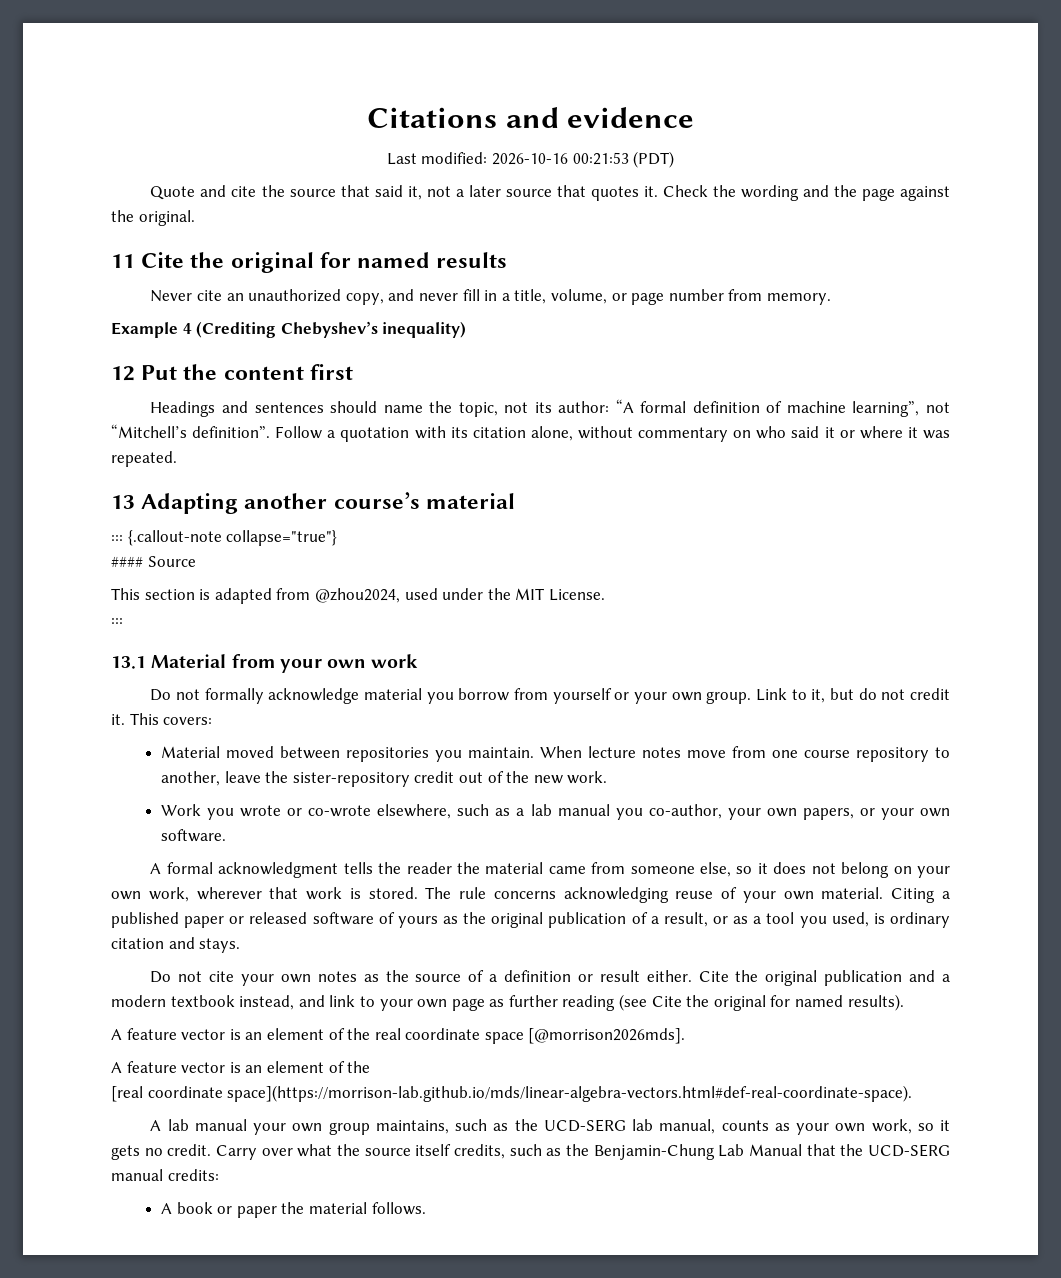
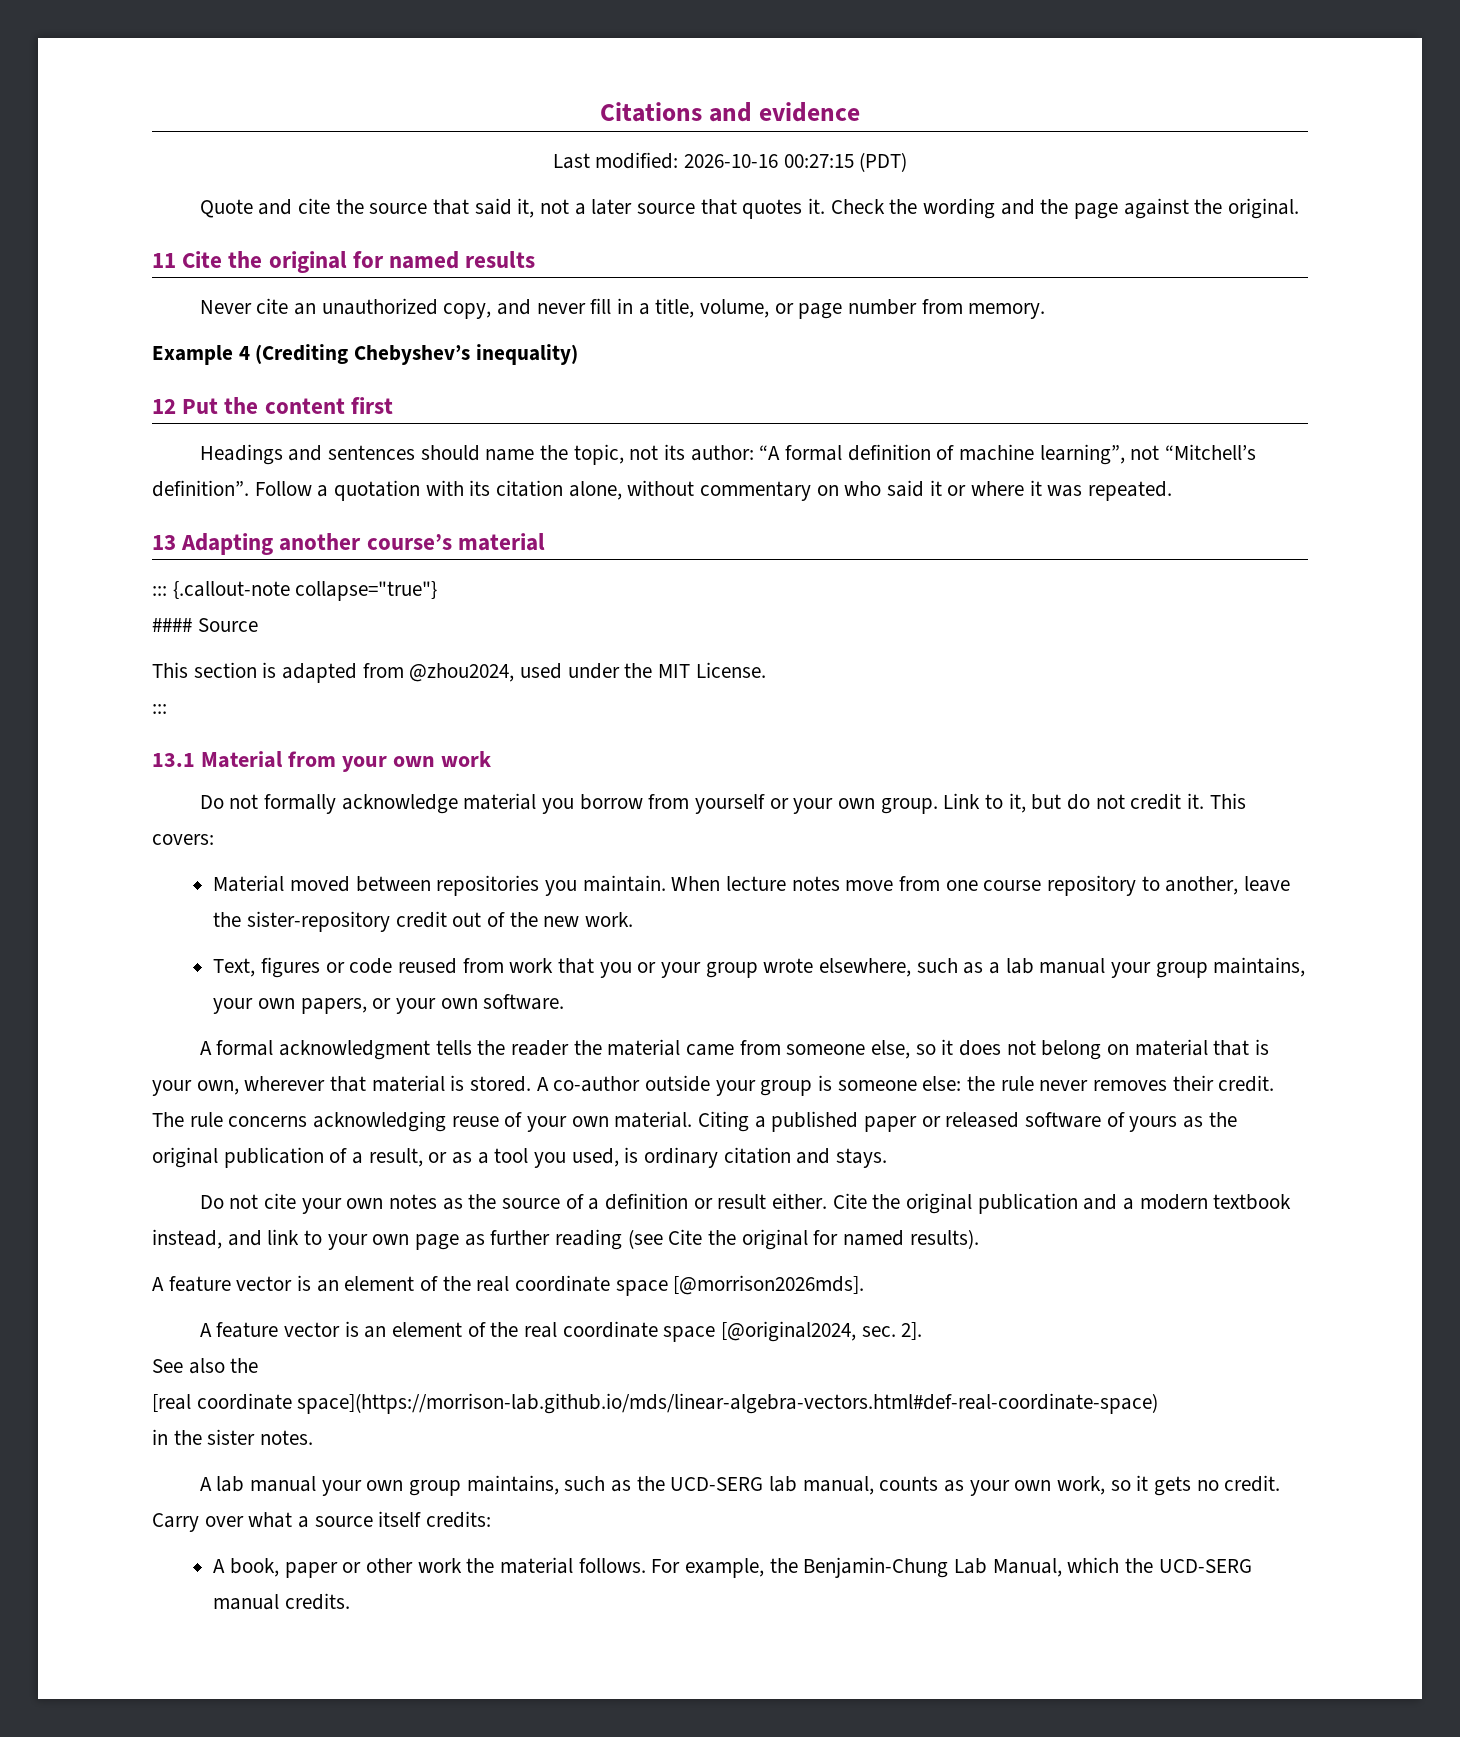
- Last modified: 2026-10-16 00:21:53 (PDT)
+ Last modified: 2026-10-16 00:27:15 (PDT)
- Work you wrote or co-wrote elsewhere, such as a lab manual you co-author, your own papers, or your own software.
+ Text, figures or code reused from work that you or your group wrote elsewhere, such as a lab manual your group maintains, your own papers, or your own software.
- A formal acknowledgment tells the reader the material came from someone else, so it does not belong on your own work, wherever that work is stored.
+ A formal acknowledgment tells the reader the material came from someone else, so it does not belong on material that is your own, wherever that material is stored.
+ A co-author outside your group is someone else: the rule never removes their credit.
  A feature vector is an element of the real coordinate space [@morrison2026mds].
- A feature vector is an element of the
- [real coordinate space](https://morrison-lab.github.io/mds/linear-algebra-vectors.html#def-real-coordinate-space).
+ A feature vector is an element of the real coordinate space [@original2024, sec. 2].
+ See also the
+ [real coordinate space](https://morrison-lab.github.io/mds/linear-algebra-vectors.html#def-real-coordinate-space)
+ in the sister notes.
- Carry over what the source itself credits, such as the Benjamin-Chung Lab Manual that the UCD-SERG manual credits:
- A book or paper the material follows.
+ Carry over what a source itself credits:
+ A book, paper or other work the material follows. For example, the Benjamin-Chung Lab Manual, which the UCD-SERG manual credits.

